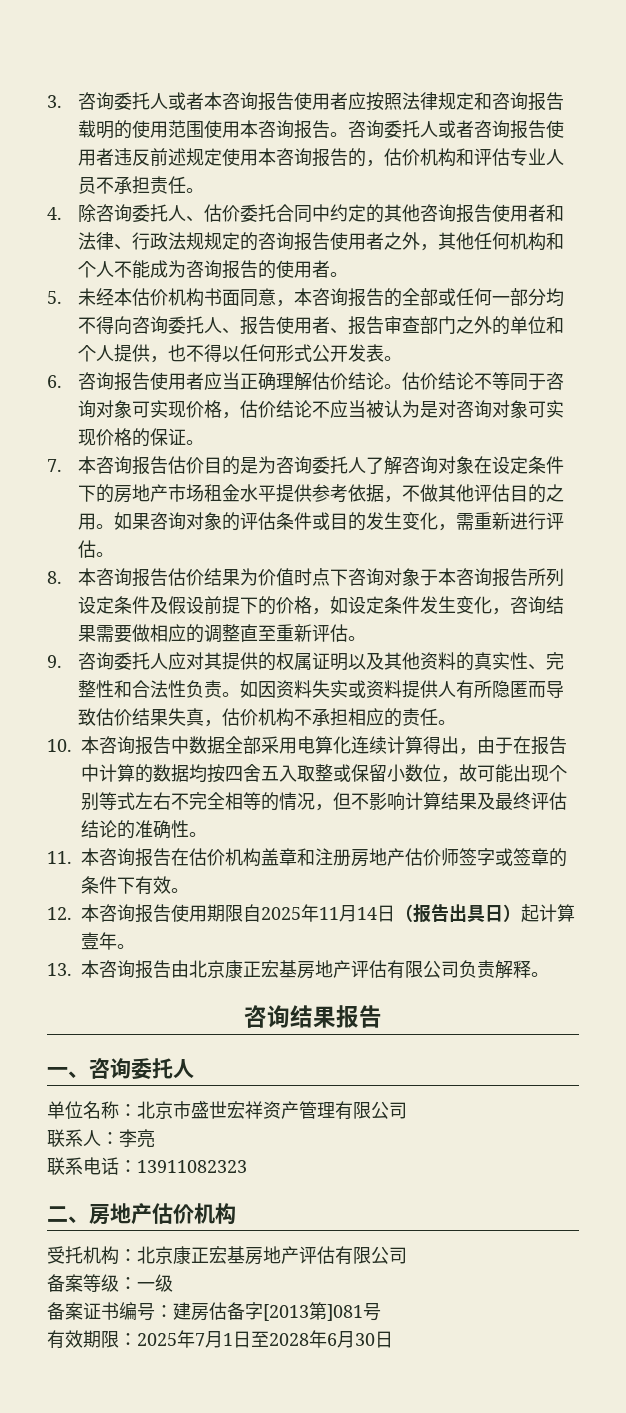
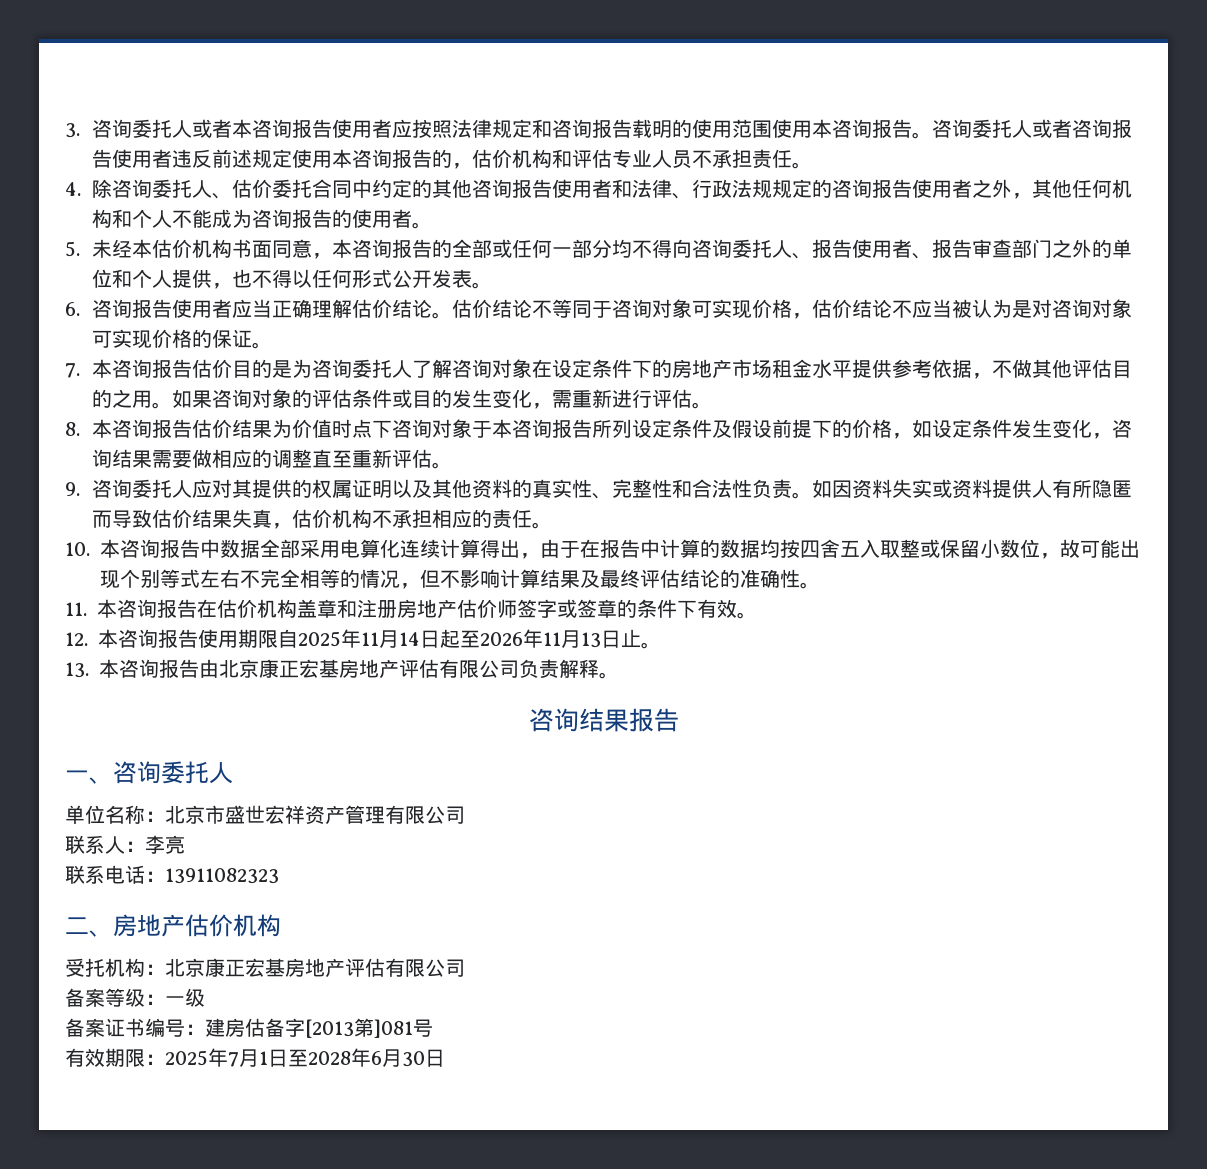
- 12.本咨询报告使用期限自2025年11月14日（报告出具日）起计算壹年。
+ 12.本咨询报告使用期限自2025年11月14日起至2026年11月13日止。

